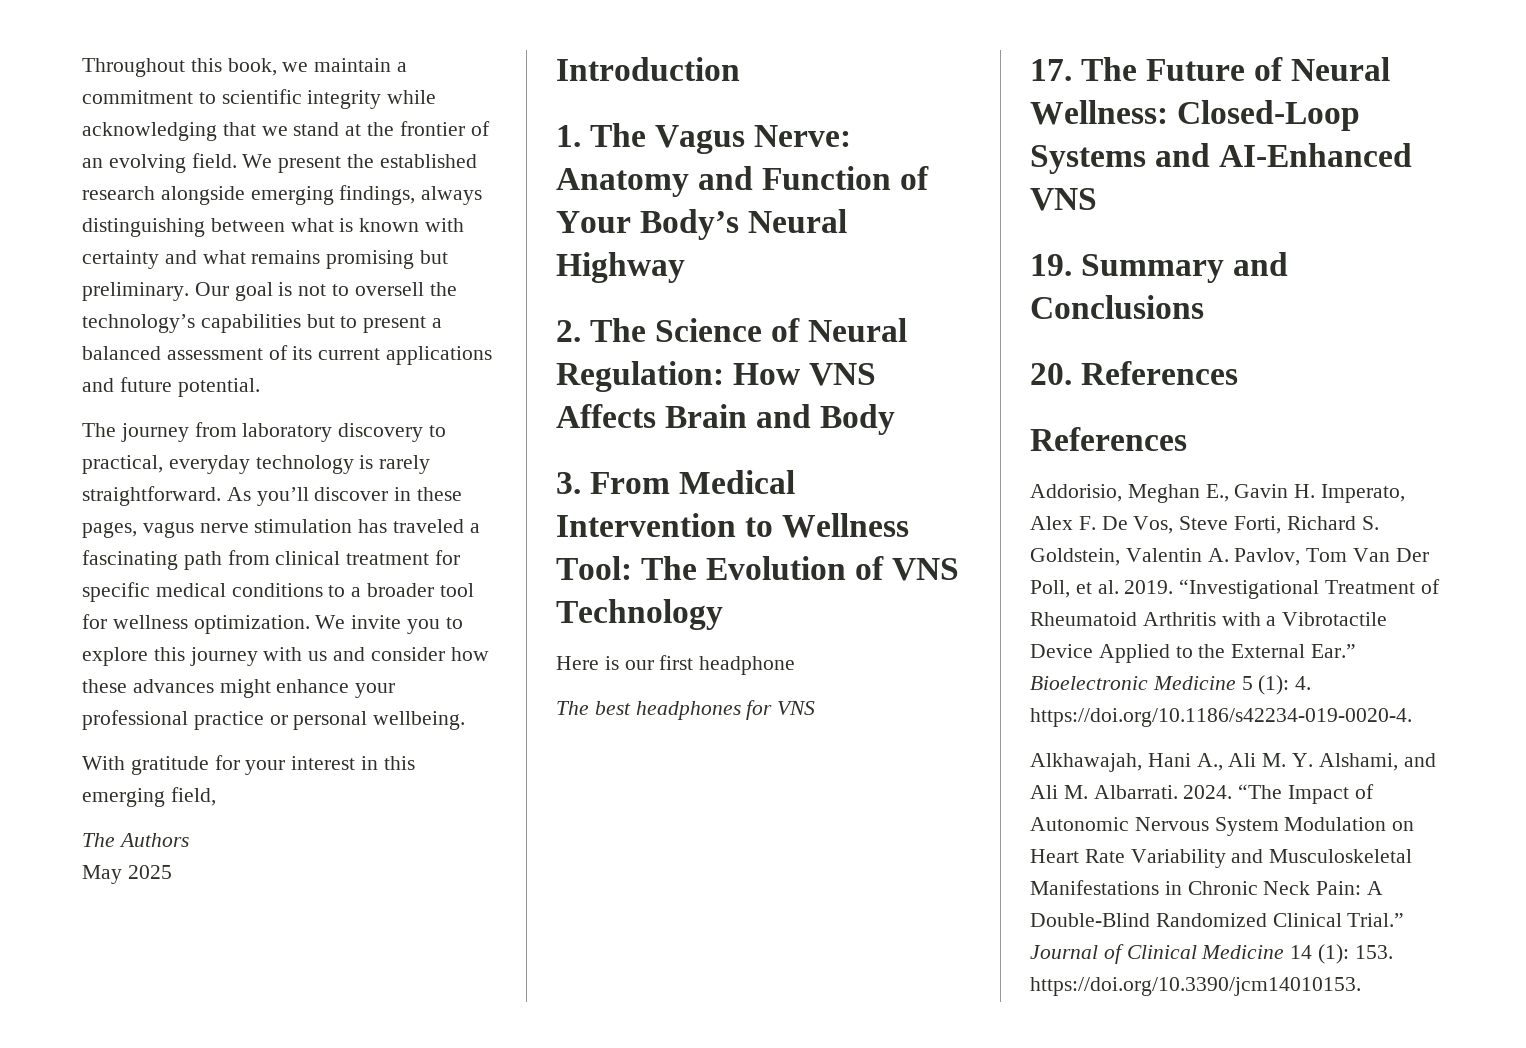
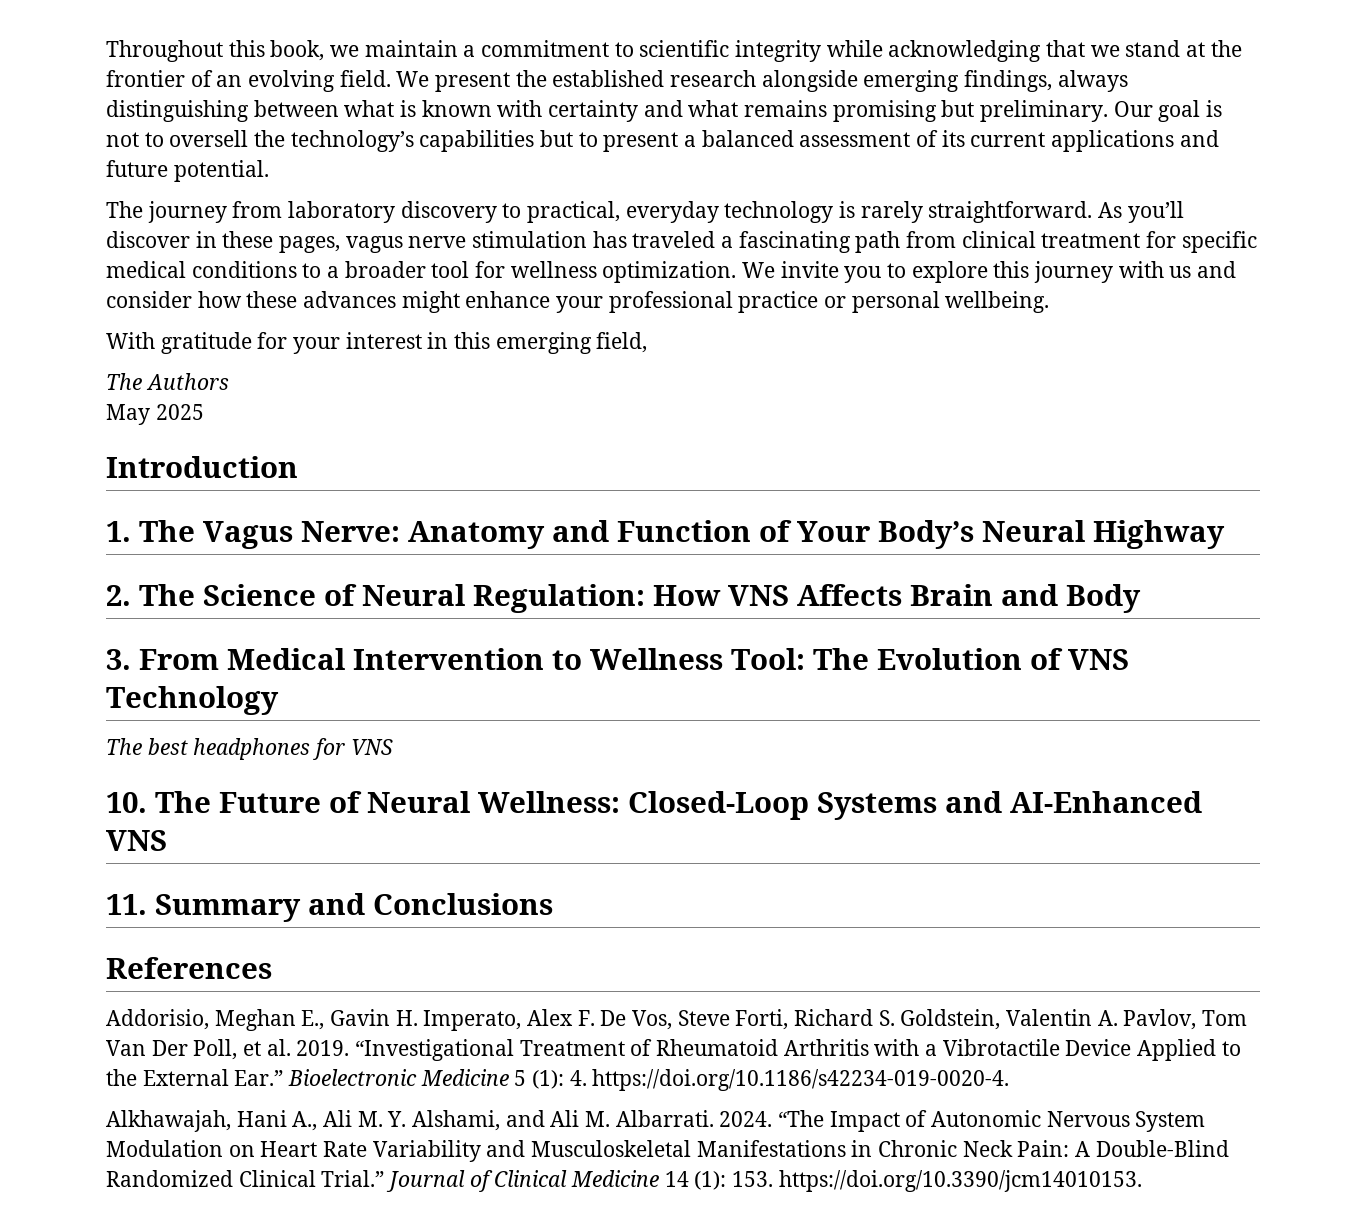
- Here is our first headphone
- 17. The Future of Neural Wellness: Closed-Loop Systems and AI-Enhanced VNS
+ 10. The Future of Neural Wellness: Closed-Loop Systems and AI-Enhanced VNS
- 19. Summary and Conclusions
+ 11. Summary and Conclusions
- 20. References

